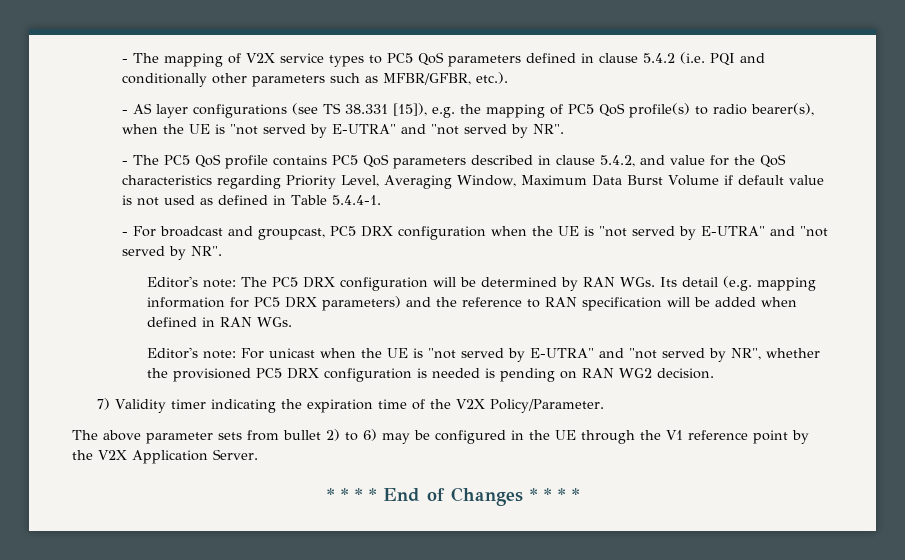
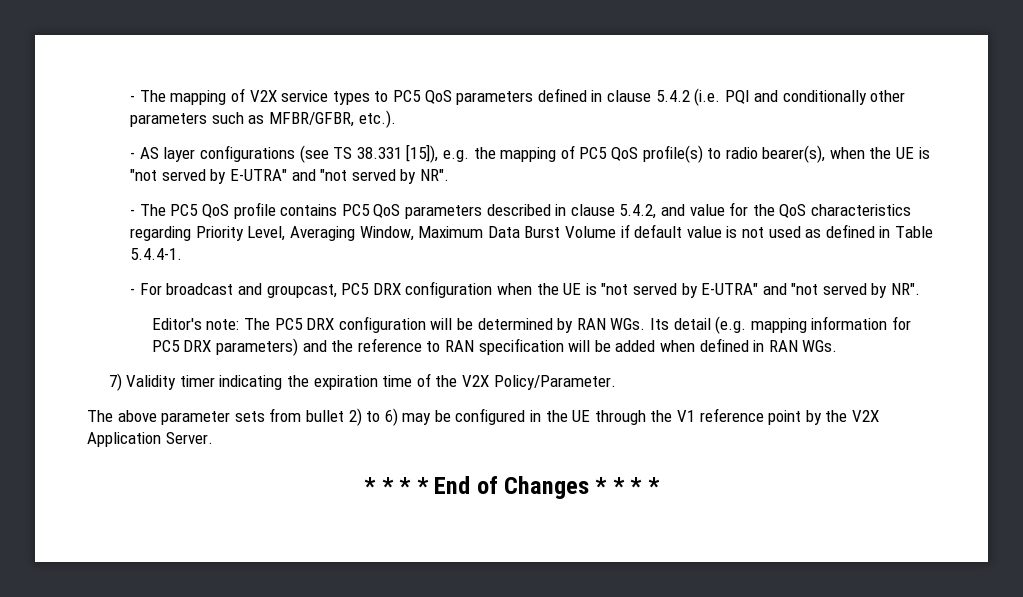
- Editor's note: For unicast when the UE is "not served by E-UTRA" and "not served by NR", whether the provisioned PC5 DRX configuration is needed is pending on RAN WG2 decision.

